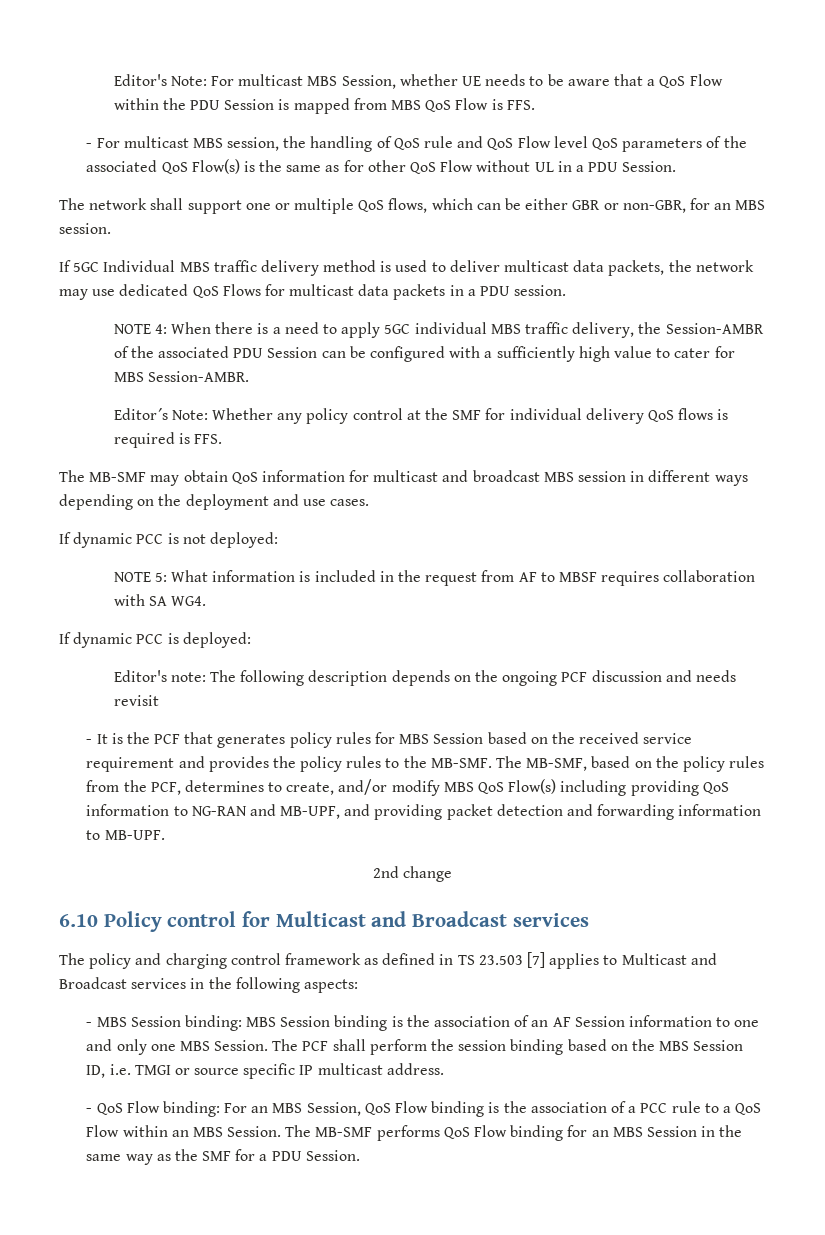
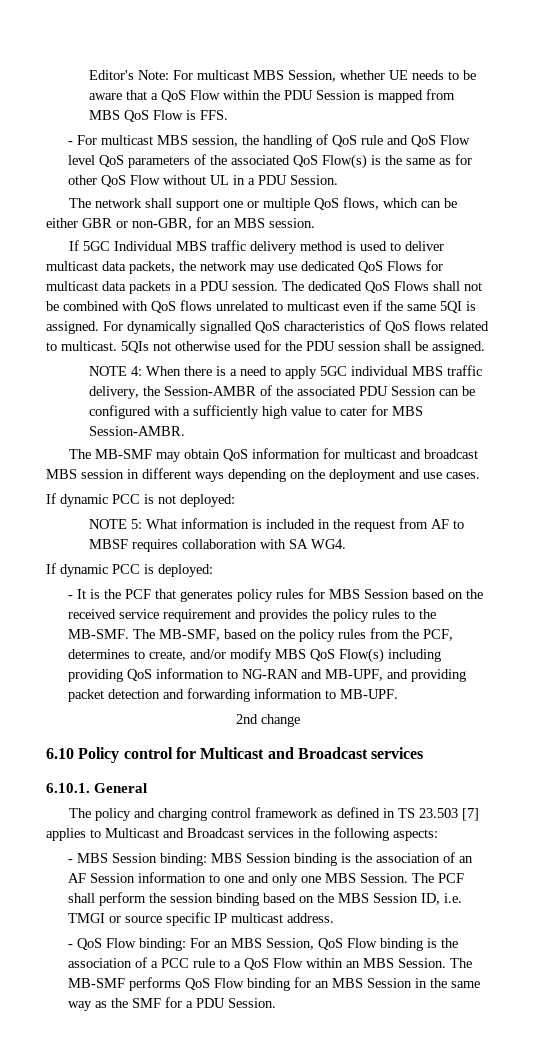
+ The dedicated QoS Flows shall not be combined with QoS flows unrelated to multicast even if the same 5QI is assigned. For dynamically signalled QoS characteristics of QoS flows related to multicast. 5QIs not otherwise used for the PDU session shall be assigned.
- Editor´s Note: Whether any policy control at the SMF for individual delivery QoS flows is required is FFS.
- Editor's note: The following description depends on the ongoing PCF discussion and needs revisit
+ 6.10.1. General

